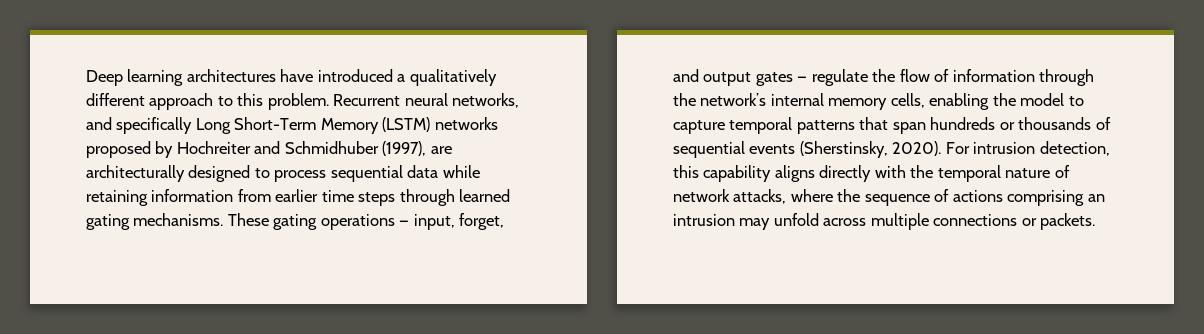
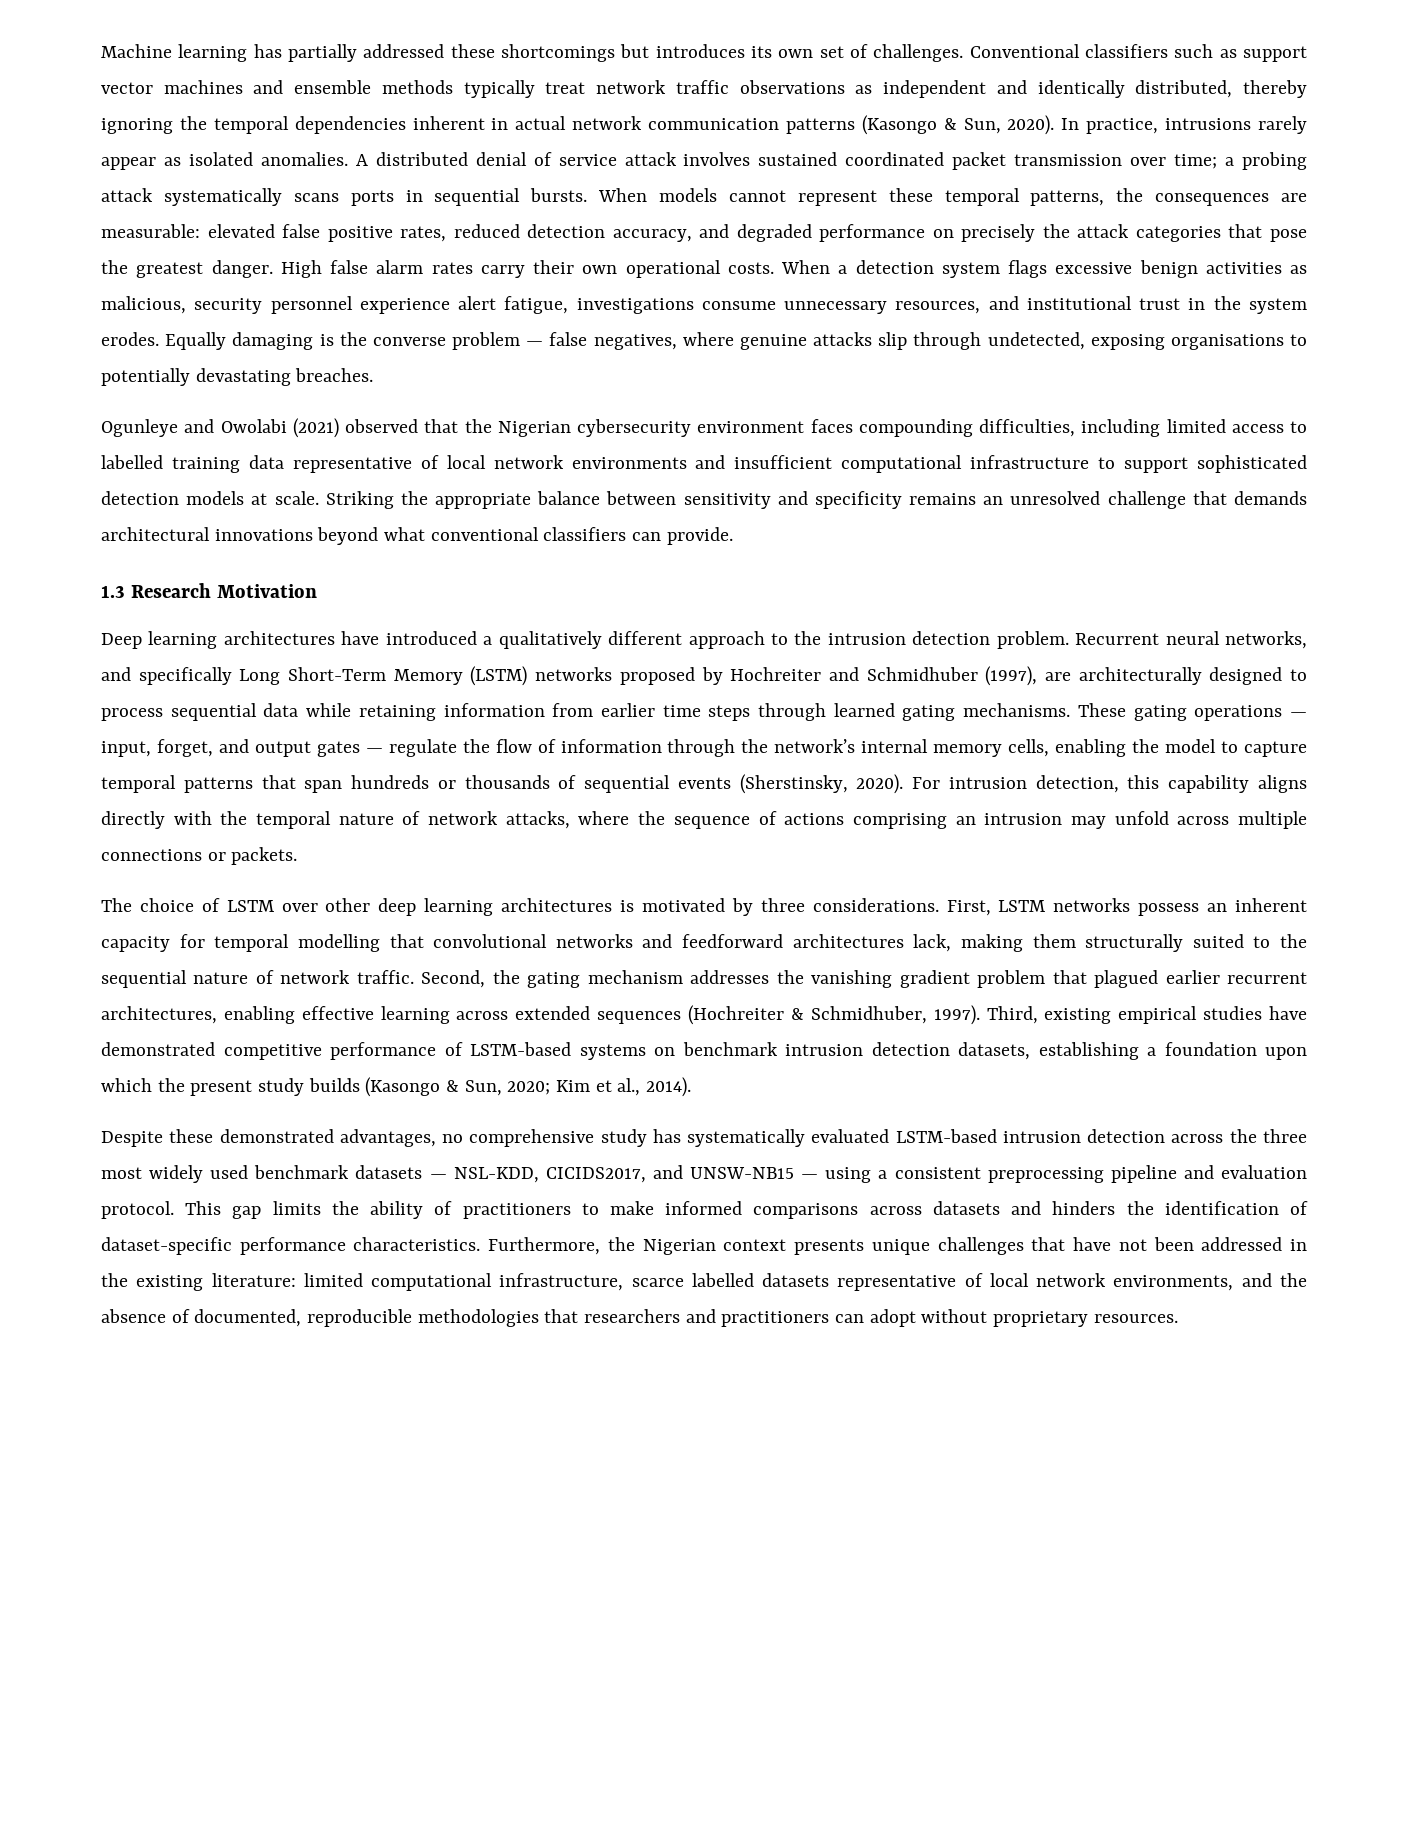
+ Machine learning has partially addressed these shortcomings but introduces its own set of challenges. Conventional classifiers such as support vector machines and ensemble methods typically treat network traffic observations as independent and identically distributed, thereby ignoring the temporal dependencies inherent in actual network communication patterns (Kasongo & Sun, 2020). In practice, intrusions rarely appear as isolated anomalies. A distributed denial of service attack involves sustained coordinated packet transmission over time; a probing attack systematically scans ports in sequential bursts. When models cannot represent these temporal patterns, the consequences are measurable: elevated false positive rates, reduced detection accuracy, and degraded performance on precisely the attack categories that pose the greatest danger. High false alarm rates carry their own operational costs. When a detection system flags excessive benign activities as malicious, security personnel experience alert fatigue, investigations consume unnecessary resources, and institutional trust in the system erodes. Equally damaging is the converse problem — false negatives, where genuine attacks slip through undetected, exposing organisations to potentially devastating breaches.
+ Ogunleye and Owolabi (2021) observed that the Nigerian cybersecurity environment faces compounding difficulties, including limited access to labelled training data representative of local network environments and insufficient computational infrastructure to support sophisticated detection models at scale. Striking the appropriate balance between sensitivity and specificity remains an unresolved challenge that demands architectural innovations beyond what conventional classifiers can provide.
+ 1.3 Research Motivation
- Deep learning architectures have introduced a qualitatively different approach to this problem.
+ Deep learning architectures have introduced a qualitatively different approach to the intrusion detection problem.
+ The choice of LSTM over other deep learning architectures is motivated by three considerations. First, LSTM networks possess an inherent capacity for temporal modelling that convolutional networks and feedforward architectures lack, making them structurally suited to the sequential nature of network traffic. Second, the gating mechanism addresses the vanishing gradient problem that plagued earlier recurrent architectures, enabling effective learning across extended sequences (Hochreiter & Schmidhuber, 1997). Third, existing empirical studies have demonstrated competitive performance of LSTM-based systems on benchmark intrusion detection datasets, establishing a foundation upon which the present study builds (Kasongo & Sun, 2020; Kim et al., 2014).
+ Despite these demonstrated advantages, no comprehensive study has systematically evaluated LSTM-based intrusion detection across the three most widely used benchmark datasets — NSL-KDD, CICIDS2017, and UNSW-NB15 — using a consistent preprocessing pipeline and evaluation protocol. This gap limits the ability of practitioners to make informed comparisons across datasets and hinders the identification of dataset-specific performance characteristics. Furthermore, the Nigerian context presents unique challenges that have not been addressed in the existing literature: limited computational infrastructure, scarce labelled datasets representative of local network environments, and the absence of documented, reproducible methodologies that researchers and practitioners can adopt without proprietary resources.

